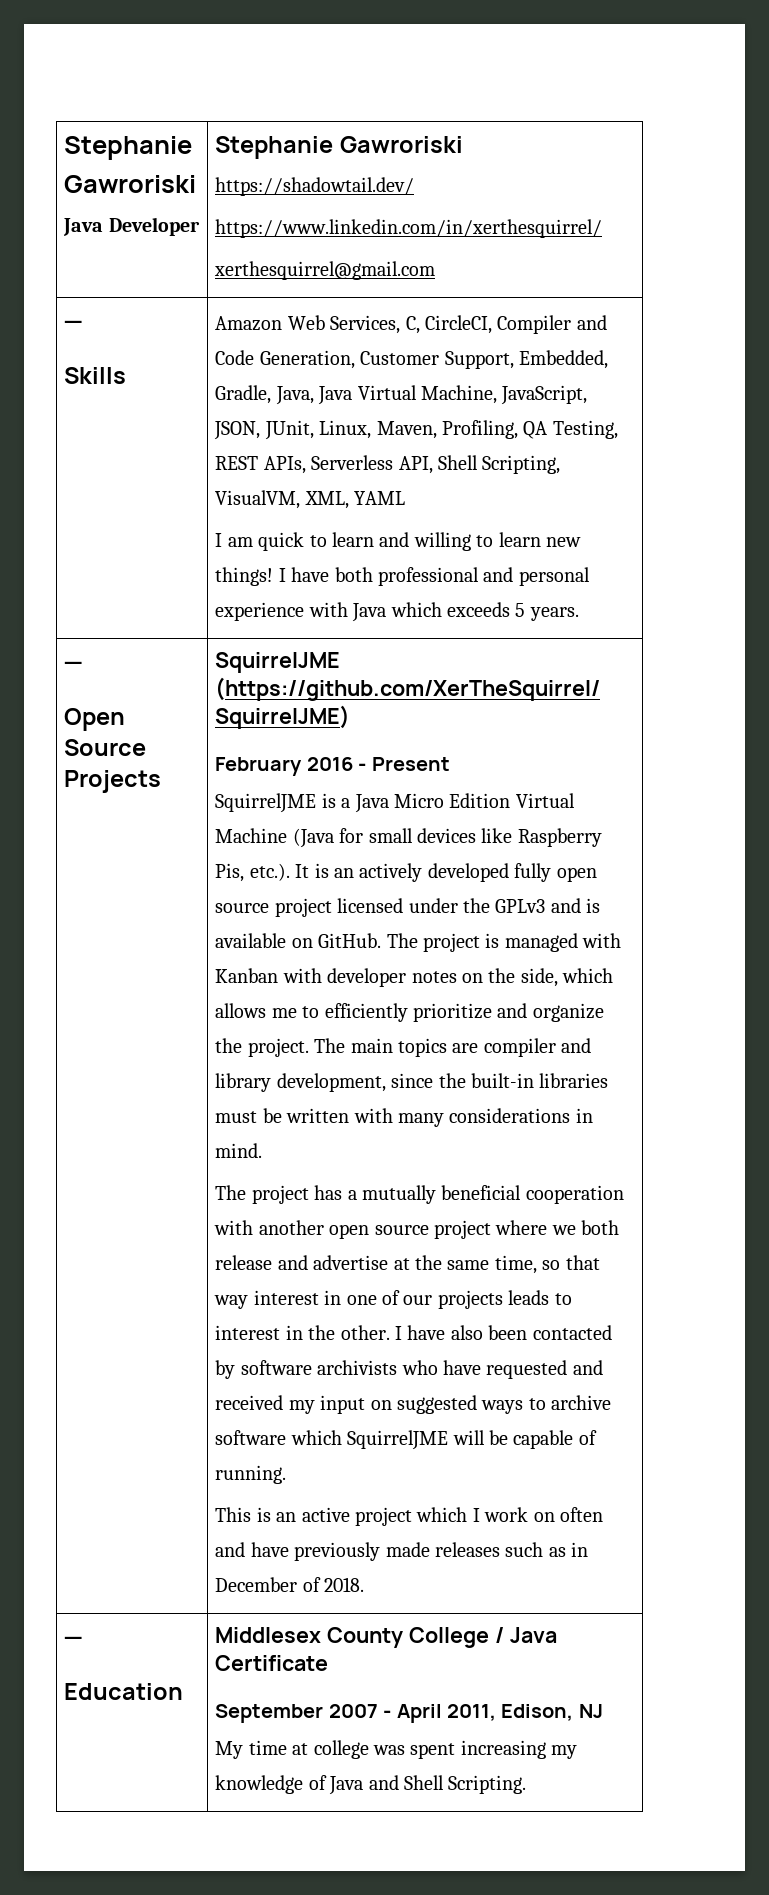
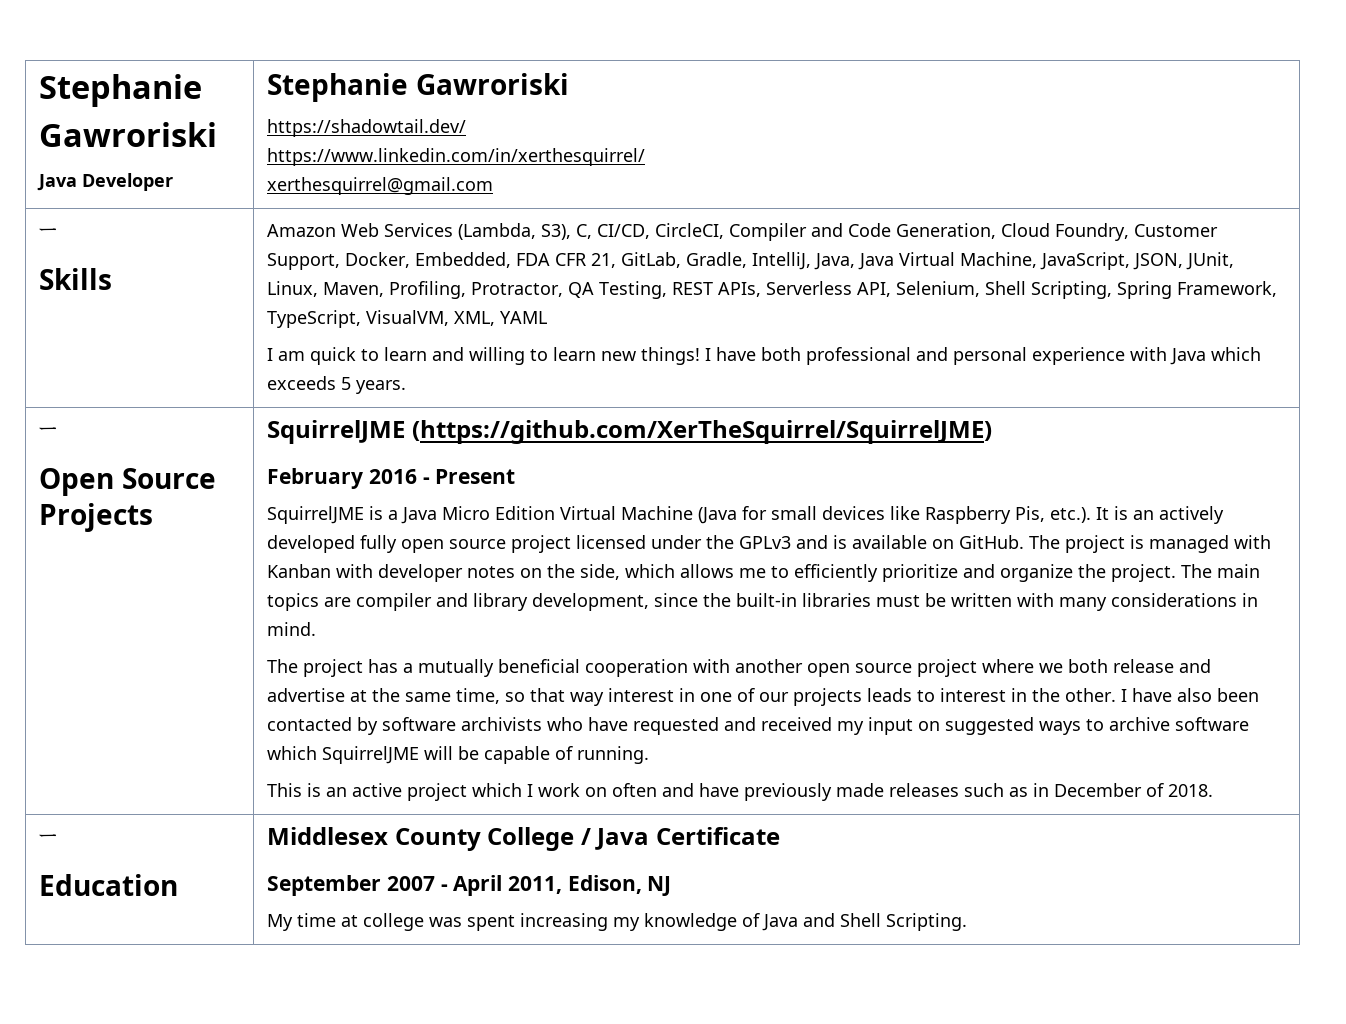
- Amazon Web Services, C, CircleCI, Compiler and Code Generation, Customer Support, Embedded, Gradle, Java, Java Virtual Machine, JavaScript, JSON, JUnit, Linux, Maven, Profiling, QA Testing, REST APIs, Serverless API, Shell Scripting, VisualVM, XML, YAML
+ Amazon Web Services (Lambda, S3), C, CI/CD, CircleCI, Compiler and Code Generation, Cloud Foundry, Customer Support, Docker, Embedded, FDA CFR 21, GitLab, Gradle, IntelliJ, Java, Java Virtual Machine, JavaScript, JSON, JUnit, Linux, Maven, Profiling, Protractor, QA Testing, REST APIs, Serverless API, Selenium, Shell Scripting, Spring Framework, TypeScript, VisualVM, XML, YAML

